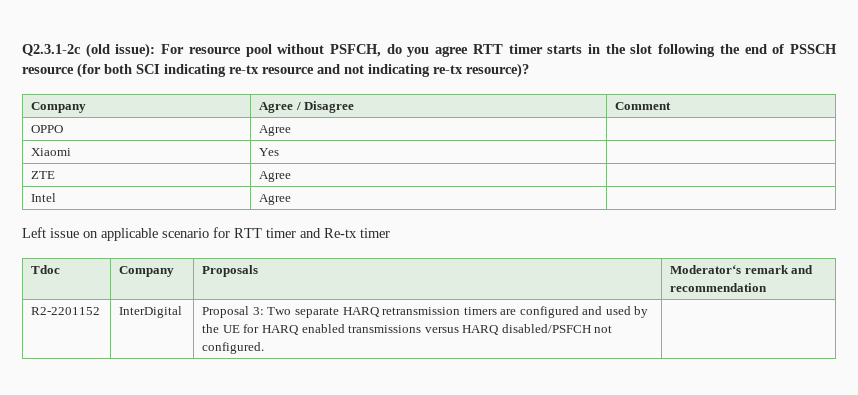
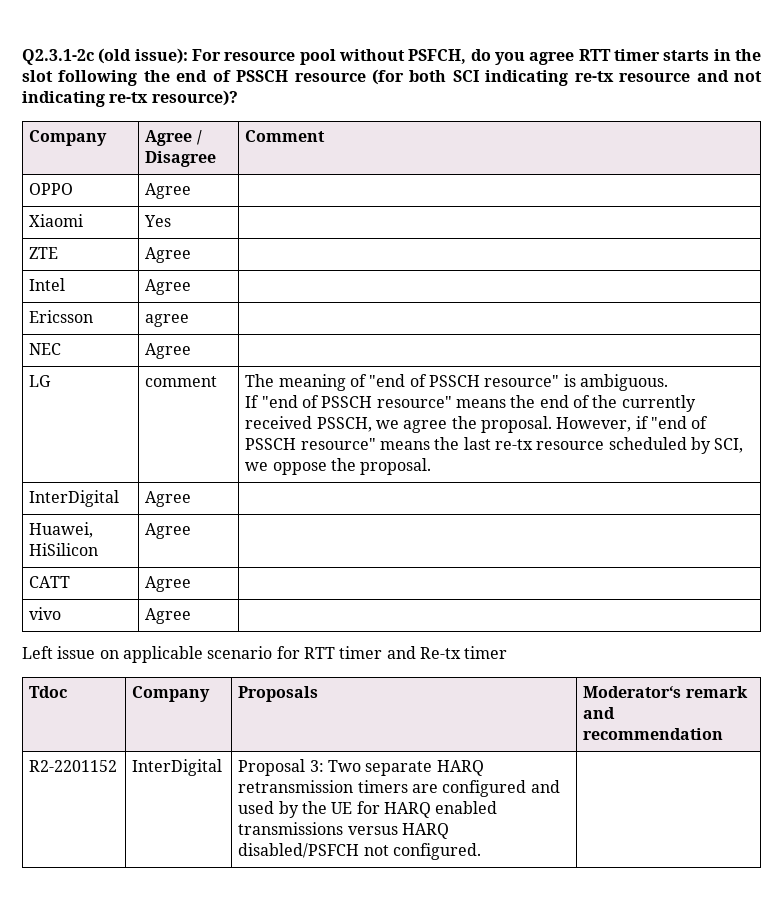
+ Ericsson | agree |
+ NEC | Agree |
+ LG | comment | The meaning of "end of PSSCH resource" is ambiguous.
+ If "end of PSSCH resource" means the end of the currently received PSSCH, we agree the proposal. However, if "end of PSSCH resource" means the last re-tx resource scheduled by SCI, we oppose the proposal.
+ InterDigital | Agree |
+ Huawei, HiSilicon | Agree |
+ CATT | Agree |
+ vivo | Agree |

